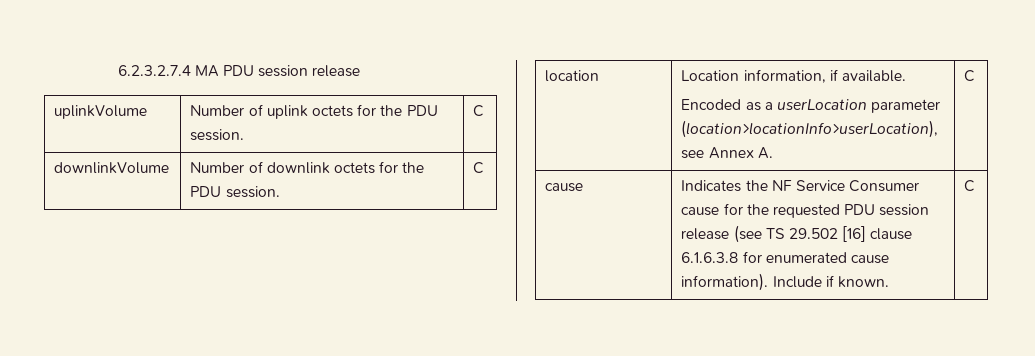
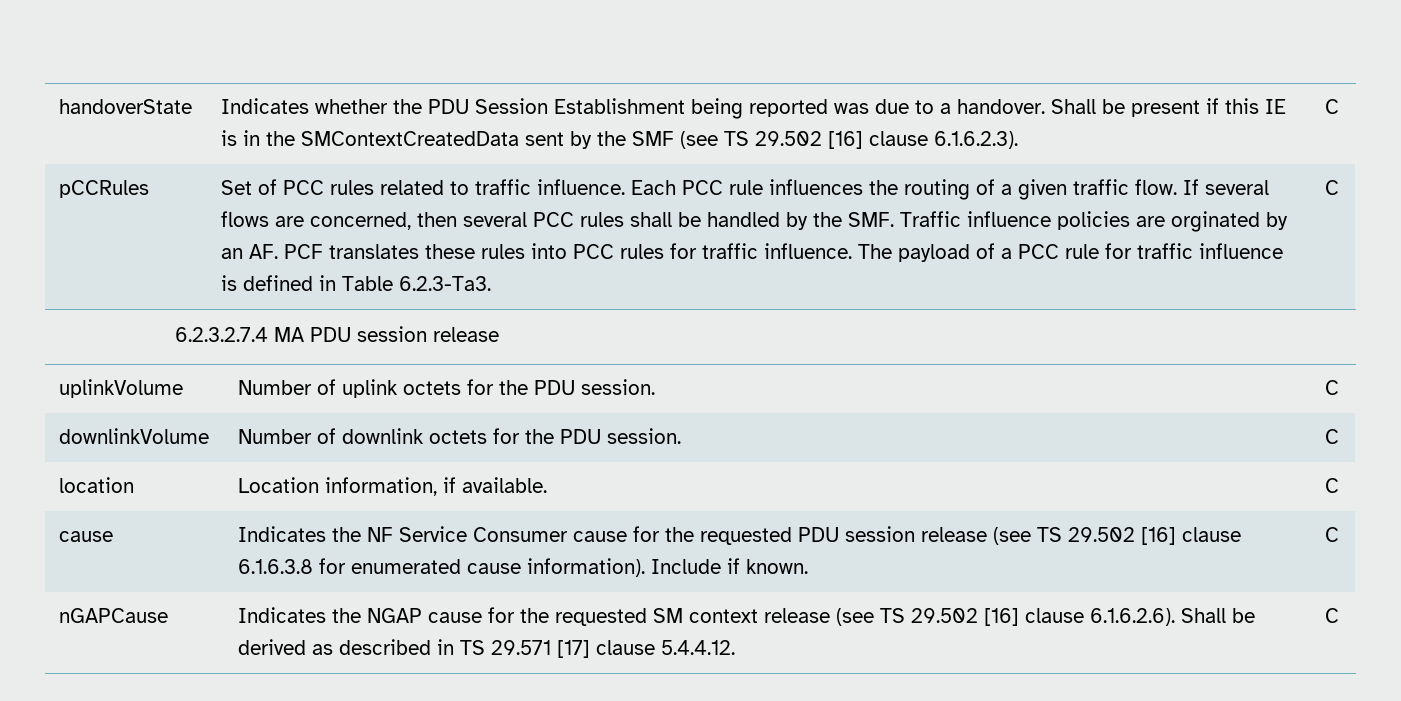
+ handoverState | Indicates whether the PDU Session Establishment being reported was due to a handover. Shall be present if this IE is in the SMContextCreatedData sent by the SMF (see TS 29.502 [16] clause 6.1.6.2.3). | C
+ pCCRules | Set of PCC rules related to traffic influence. Each PCC rule influences the routing of a given traffic flow. If several flows are concerned, then several PCC rules shall be handled by the SMF. Traffic influence policies are orginated by an AF. PCF translates these rules into PCC rules for traffic influence. The payload of a PCC rule for traffic influence is defined in Table 6.2.3-Ta3. | C
- location | Location information, if available.
- Encoded as a userLocation parameter (location>locationInfo>userLocation), see Annex A. | C
+ location | Location information, if available. | C
+ nGAPCause | Indicates the NGAP cause for the requested SM context release (see TS 29.502 [16] clause 6.1.6.2.6). Shall be derived as described in TS 29.571 [17] clause 5.4.4.12. | C

